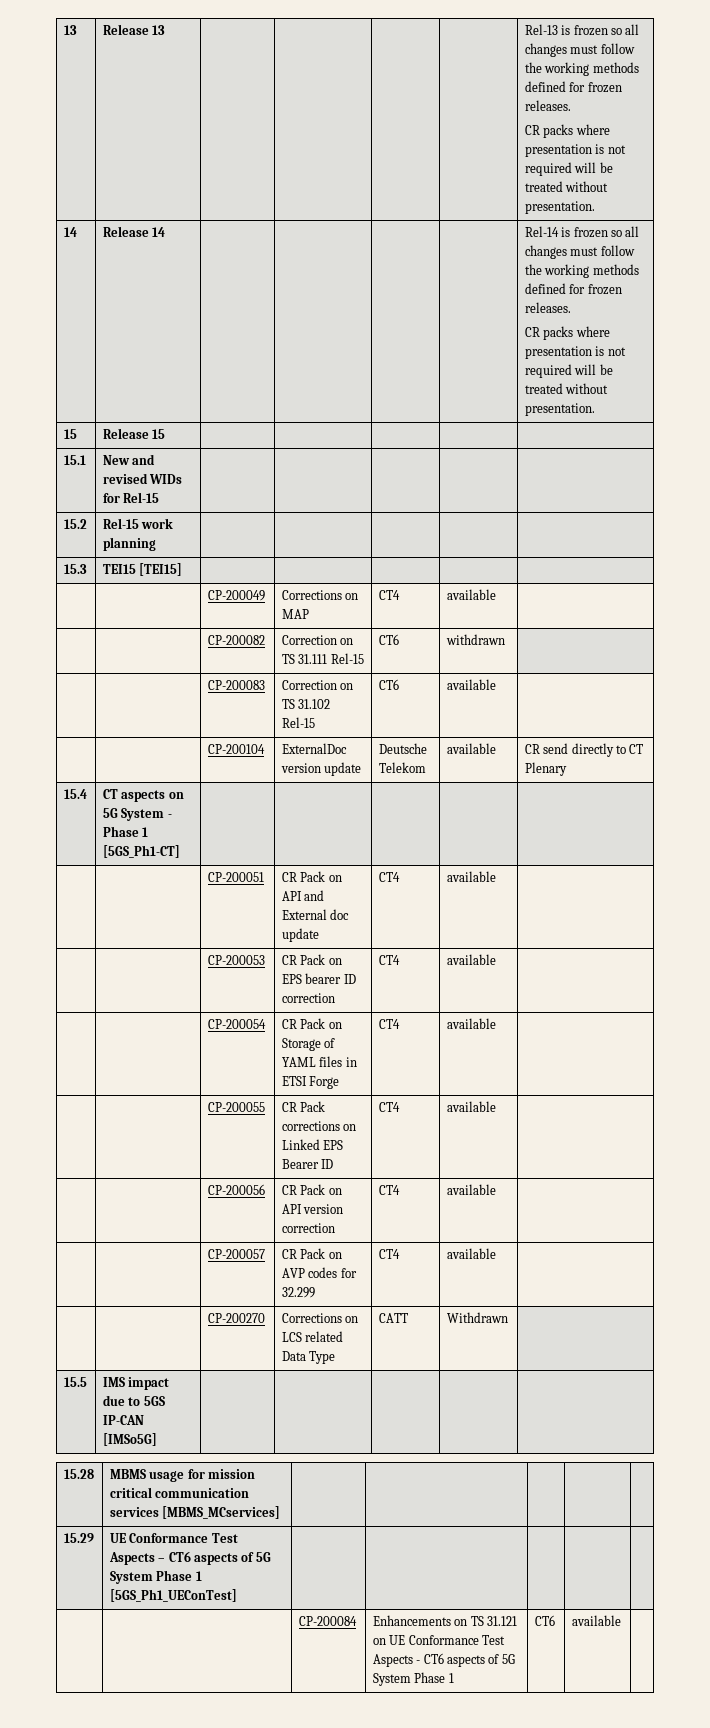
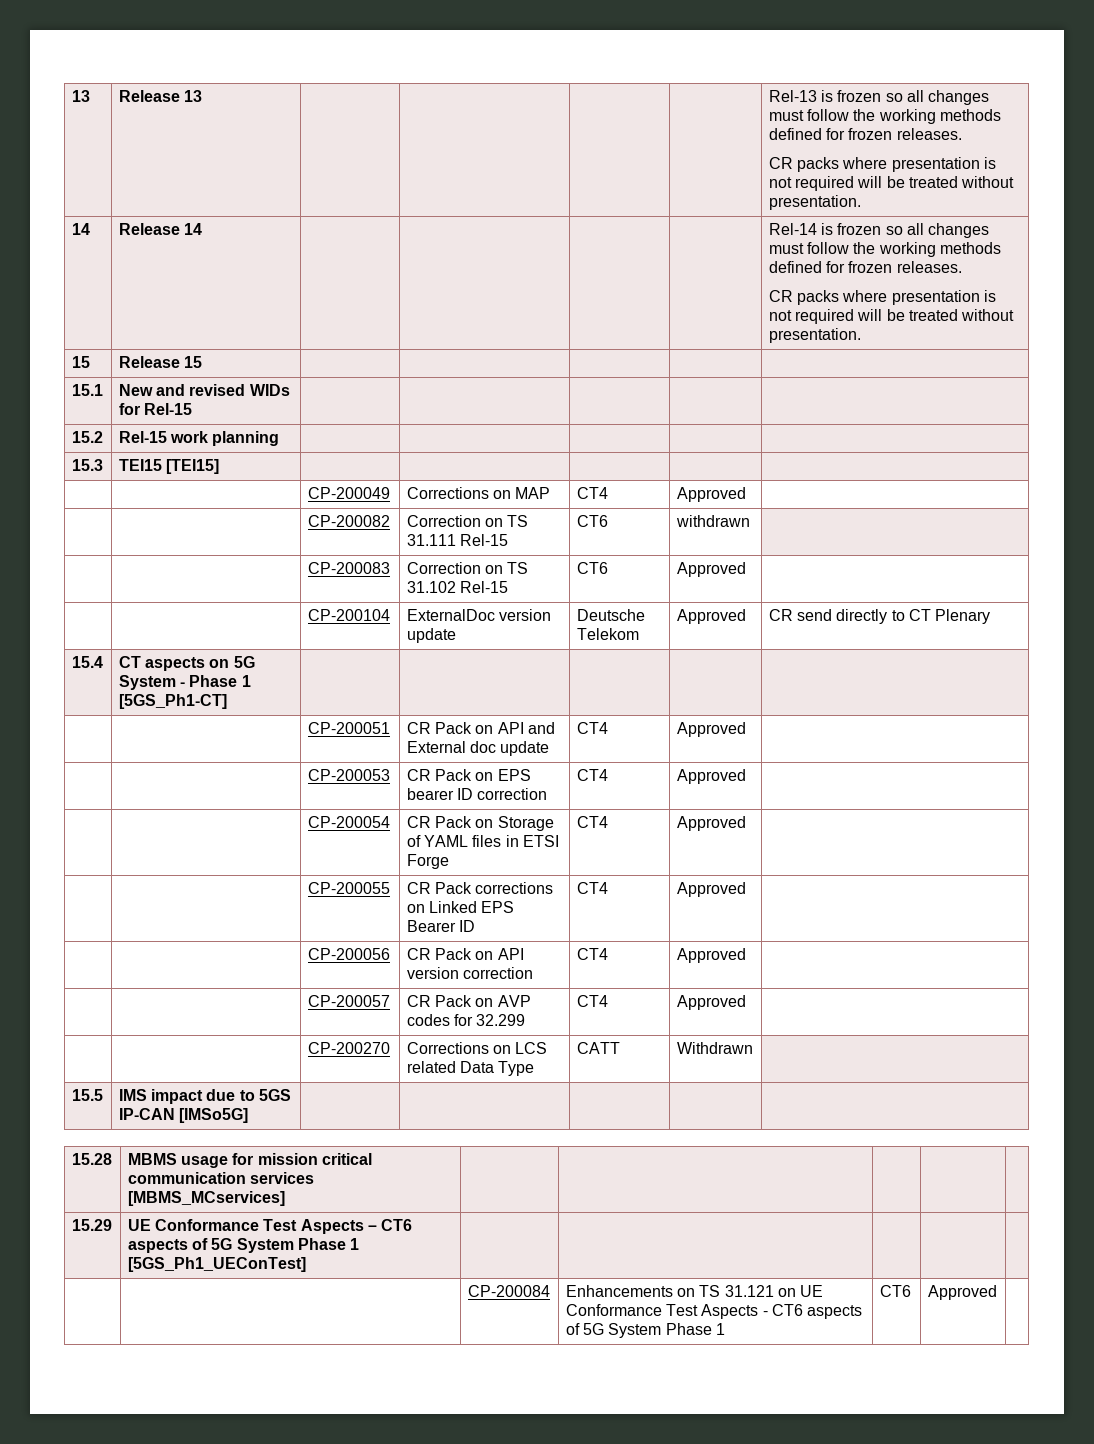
- | | CP-200049 | Corrections on MAP | CT4 | available |
+ | | CP-200049 | Corrections on MAP | CT4 | Approved |
- | | CP-200083 | Correction on TS 31.102 Rel-15 | CT6 | available |
+ | | CP-200083 | Correction on TS 31.102 Rel-15 | CT6 | Approved |
- | | CP-200104 | ExternalDoc version update | Deutsche Telekom | available | CR send directly to CT Plenary
+ | | CP-200104 | ExternalDoc version update | Deutsche Telekom | Approved | CR send directly to CT Plenary
- | | CP-200051 | CR Pack on API and External doc update | CT4 | available |
+ | | CP-200051 | CR Pack on API and External doc update | CT4 | Approved |
- | | CP-200053 | CR Pack on EPS bearer ID correction | CT4 | available |
+ | | CP-200053 | CR Pack on EPS bearer ID correction | CT4 | Approved |
- | | CP-200054 | CR Pack on Storage of YAML files in ETSI Forge | CT4 | available |
+ | | CP-200054 | CR Pack on Storage of YAML files in ETSI Forge | CT4 | Approved |
- | | CP-200055 | CR Pack corrections on Linked EPS Bearer ID | CT4 | available |
+ | | CP-200055 | CR Pack corrections on Linked EPS Bearer ID | CT4 | Approved |
- | | CP-200056 | CR Pack on API version correction | CT4 | available |
+ | | CP-200056 | CR Pack on API version correction | CT4 | Approved |
- | | CP-200057 | CR Pack on AVP codes for 32.299 | CT4 | available |
+ | | CP-200057 | CR Pack on AVP codes for 32.299 | CT4 | Approved |
- | | CP-200084 | Enhancements on TS 31.121 on UE Conformance Test Aspects - CT6 aspects of 5G System Phase 1 | CT6 | available |
+ | | CP-200084 | Enhancements on TS 31.121 on UE Conformance Test Aspects - CT6 aspects of 5G System Phase 1 | CT6 | Approved |

